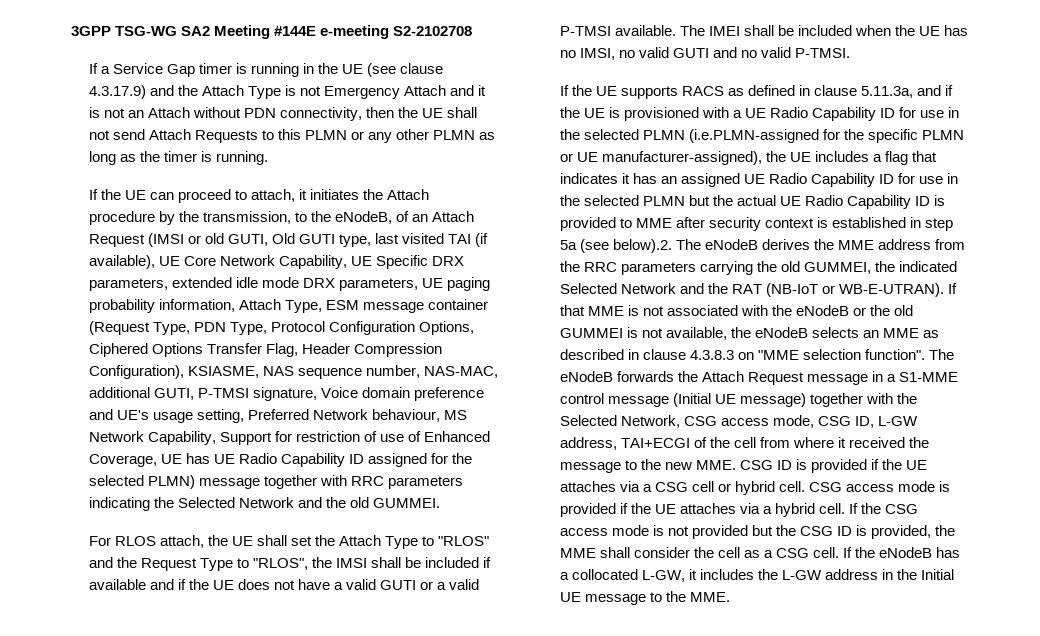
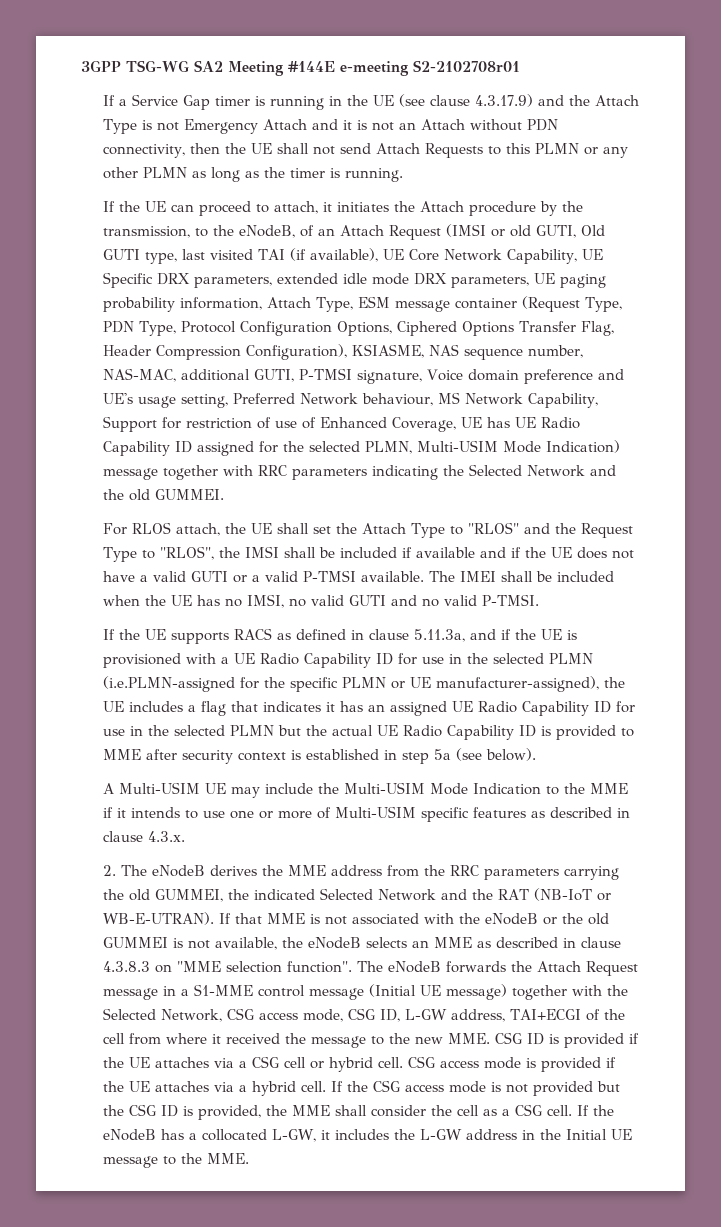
- 3GPP TSG-WG SA2 Meeting #144E e-meeting S2-2102708
+ 3GPP TSG-WG SA2 Meeting #144E e-meeting S2-2102708r01
- If the UE can proceed to attach, it initiates the Attach procedure by the transmission, to the eNodeB, of an Attach Request (IMSI or old GUTI, Old GUTI type, last visited TAI (if available), UE Core Network Capability, UE Specific DRX parameters, extended idle mode DRX parameters, UE paging probability information, Attach Type, ESM message container (Request Type, PDN Type, Protocol Configuration Options, Ciphered Options Transfer Flag, Header Compression Configuration), KSIASME, NAS sequence number, NAS-MAC, additional GUTI, P-TMSI signature, Voice domain preference and UE's usage setting, Preferred Network behaviour, MS Network Capability, Support for restriction of use of Enhanced Coverage, UE has UE Radio Capability ID assigned for the selected PLMN) message together with RRC parameters indicating the Selected Network and the old GUMMEI.
+ If the UE can proceed to attach, it initiates the Attach procedure by the transmission, to the eNodeB, of an Attach Request (IMSI or old GUTI, Old GUTI type, last visited TAI (if available), UE Core Network Capability, UE Specific DRX parameters, extended idle mode DRX parameters, UE paging probability information, Attach Type, ESM message container (Request Type, PDN Type, Protocol Configuration Options, Ciphered Options Transfer Flag, Header Compression Configuration), KSIASME, NAS sequence number, NAS-MAC, additional GUTI, P-TMSI signature, Voice domain preference and UE's usage setting, Preferred Network behaviour, MS Network Capability, Support for restriction of use of Enhanced Coverage, UE has UE Radio Capability ID assigned for the selected PLMN, Multi-USIM Mode Indication) message together with RRC parameters indicating the Selected Network and the old GUMMEI.
- If the UE supports RACS as defined in clause 5.11.3a, and if the UE is provisioned with a UE Radio Capability ID for use in the selected PLMN (i.e.PLMN-assigned for the specific PLMN or UE manufacturer-assigned), the UE includes a flag that indicates it has an assigned UE Radio Capability ID for use in the selected PLMN but the actual UE Radio Capability ID is provided to MME after security context is established in step 5a (see below).2. The eNodeB derives the MME address from the RRC parameters carrying the old GUMMEI, the indicated Selected Network and the RAT (NB-IoT or WB-E-UTRAN).
+ If the UE supports RACS as defined in clause 5.11.3a, and if the UE is provisioned with a UE Radio Capability ID for use in the selected PLMN (i.e.PLMN-assigned for the specific PLMN or UE manufacturer-assigned), the UE includes a flag that indicates it has an assigned UE Radio Capability ID for use in the selected PLMN but the actual UE Radio Capability ID is provided to MME after security context is established in step 5a (see below).
+ A Multi-USIM UE may include the Multi-USIM Mode Indication to the MME if it intends to use one or more of Multi-USIM specific features as described in clause 4.3.x.
+ 2. The eNodeB derives the MME address from the RRC parameters carrying the old GUMMEI, the indicated Selected Network and the RAT (NB-IoT or WB-E-UTRAN).

